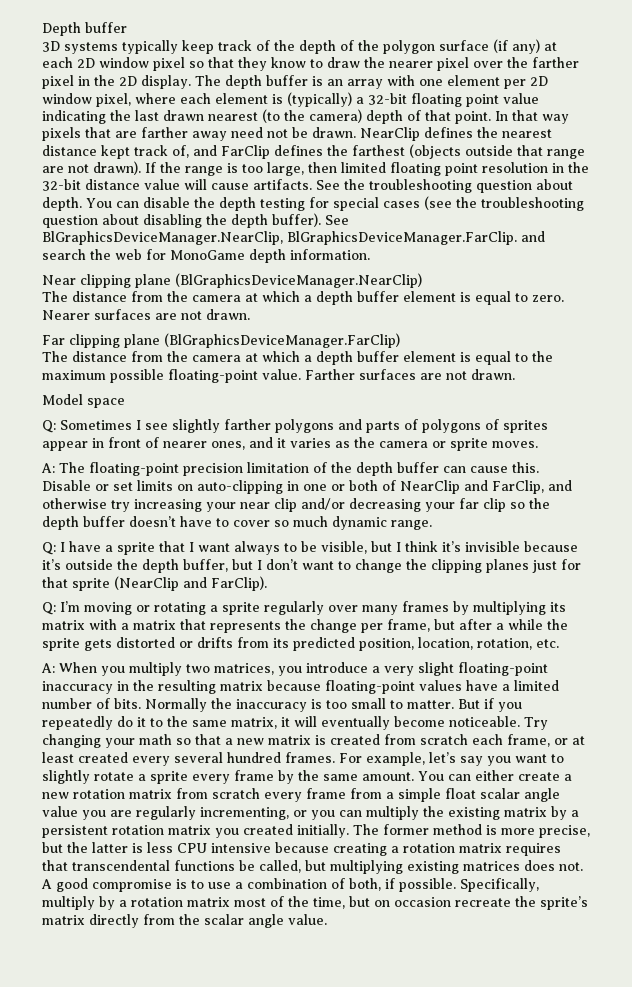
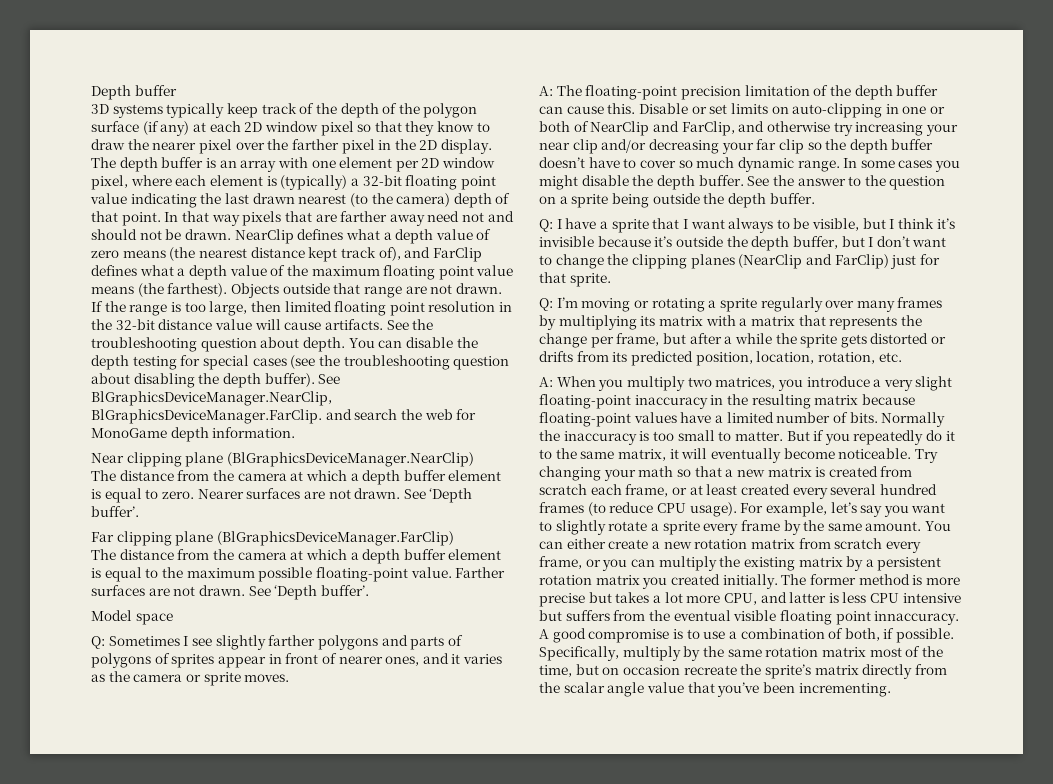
- In that way pixels that are farther away need not be drawn.
+ In that way pixels that are farther away need not and should not be drawn.
- NearClip defines the nearest distance kept track of, and FarClip defines the farthest (objects outside that range are not drawn).
+ NearClip defines what a depth value of zero means (the nearest distance kept track of), and FarClip defines what a depth value of the maximum floating point value means (the farthest). Objects outside that range are not drawn.
- Nearer surfaces are not drawn.
+ Nearer surfaces are not drawn. See ‘Depth buffer’.
- Farther surfaces are not drawn.
+ Farther surfaces are not drawn. See ‘Depth buffer’.
+ In some cases you might disable the depth buffer. See the answer to the question on a sprite being outside the depth buffer.
- Q: I have a sprite that I want always to be visible, but I think it’s invisible because it’s outside the depth buffer, but I don’t want to change the clipping planes just for that sprite (NearClip and FarClip).
+ Q: I have a sprite that I want always to be visible, but I think it’s invisible because it’s outside the depth buffer, but I don’t want to change the clipping planes (NearClip and FarClip) just for that sprite.
- Try changing your math so that a new matrix is created from scratch each frame, or at least created every several hundred frames.
+ Try changing your math so that a new matrix is created from scratch each frame, or at least created every several hundred frames (to reduce CPU usage).
- You can either create a new rotation matrix from scratch every frame from a simple float scalar angle value you are regularly incrementing, or you can multiply the existing matrix by a persistent rotation matrix you created initially.
+ You can either create a new rotation matrix from scratch every frame, or you can multiply the existing matrix by a persistent rotation matrix you created initially.
- The former method is more precise, but the latter is less CPU intensive because creating a rotation matrix requires that transcendental functions be called, but multiplying existing matrices does not.
+ The former method is more precise but takes a lot more CPU, and latter is less CPU intensive but suffers from the eventual visible floating point innaccuracy.
- Specifically, multiply by a rotation matrix most of the time, but on occasion recreate the sprite’s matrix directly from the scalar angle value.
+ Specifically, multiply by the same rotation matrix most of the time, but on occasion recreate the sprite’s matrix directly from the scalar angle value that you’ve been incrementing.

